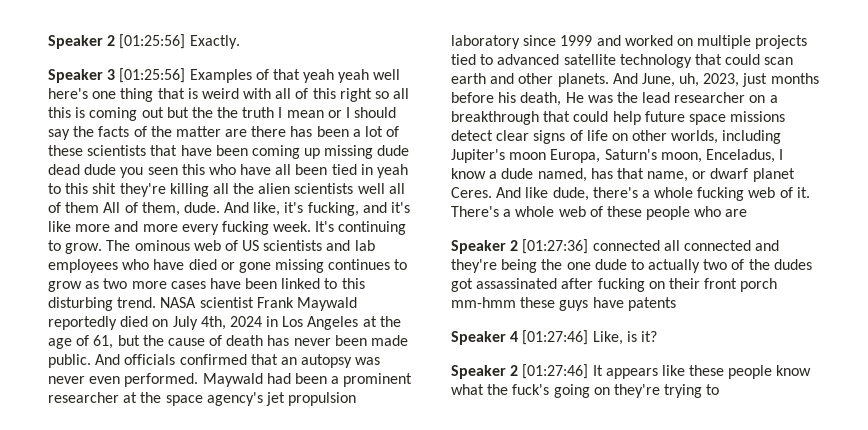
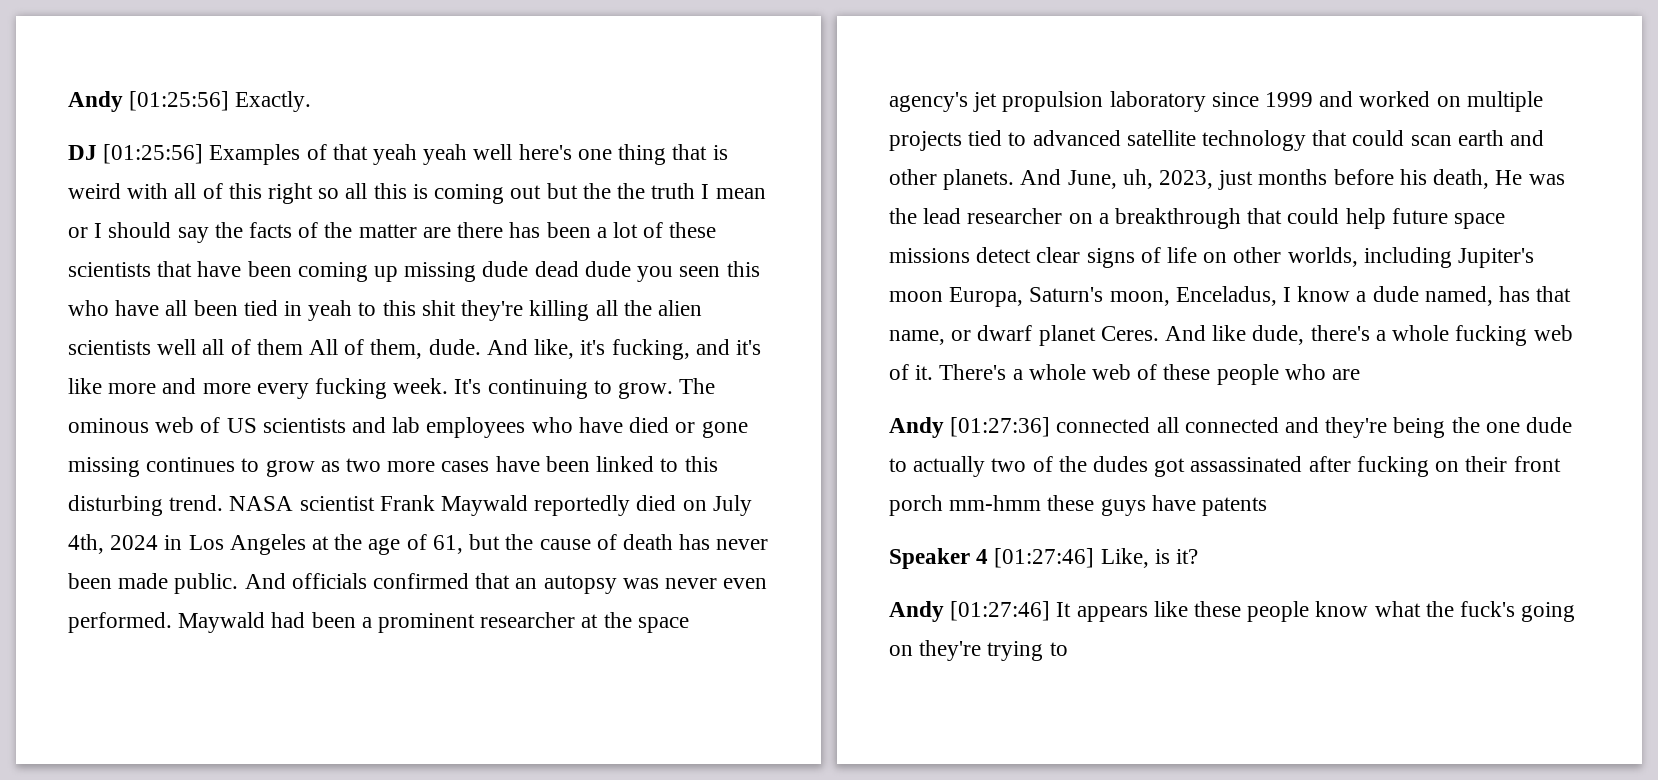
- Speaker 2 [01:25:56] Exactly.
+ Andy [01:25:56] Exactly.
- Speaker 3 [01:25:56] Examples of that yeah yeah well here's one thing that is weird with all of this right so all this is coming out but the the truth I mean or I should say the facts of the matter are there has been a lot of these scientists that have been coming up missing dude dead dude you seen this who have all been tied in yeah to this shit they're killing all the alien scientists well all of them All of them, dude.
+ DJ [01:25:56] Examples of that yeah yeah well here's one thing that is weird with all of this right so all this is coming out but the the truth I mean or I should say the facts of the matter are there has been a lot of these scientists that have been coming up missing dude dead dude you seen this who have all been tied in yeah to this shit they're killing all the alien scientists well all of them All of them, dude.
- Speaker 2 [01:27:36] connected all connected and they're being the one dude to actually two of the dudes got assassinated after fucking on their front porch mm-hmm these guys have patents
+ Andy [01:27:36] connected all connected and they're being the one dude to actually two of the dudes got assassinated after fucking on their front porch mm-hmm these guys have patents
- Speaker 2 [01:27:46] It appears like these people know what the fuck's going on they're trying to
+ Andy [01:27:46] It appears like these people know what the fuck's going on they're trying to

